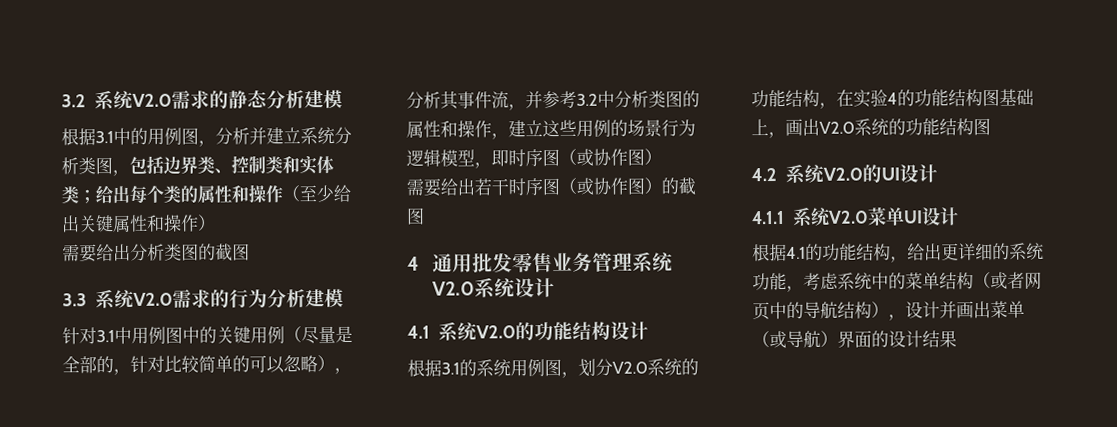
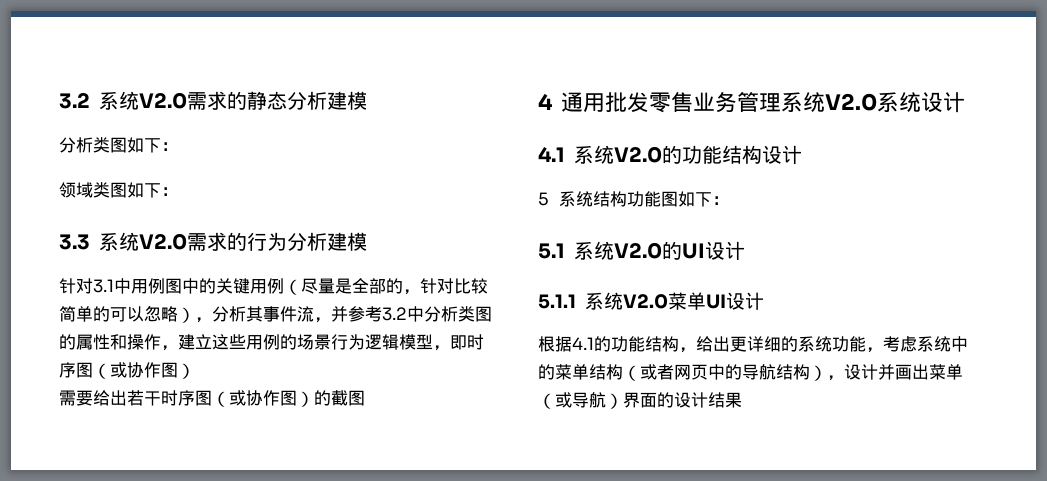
- 根据3.1中的用例图，分析并建立系统分析类图，包括边界类、控制类和实体类；给出每个类的属性和操作（至少给出关键属性和操作）
- 需要给出分析类图的截图
+ 分析类图如下：
+ 领域类图如下：
- 根据3.1的系统用例图，划分V2.0系统的功能结构，在实验4的功能结构图基础上，画出V2.0系统的功能结构图
- 4.2系统V2.0的UI设计
+ 5系统结构功能图如下：
+ 5.1系统V2.0的UI设计
- 4.1.1系统V2.0菜单UI设计
+ 5.1.1系统V2.0菜单UI设计

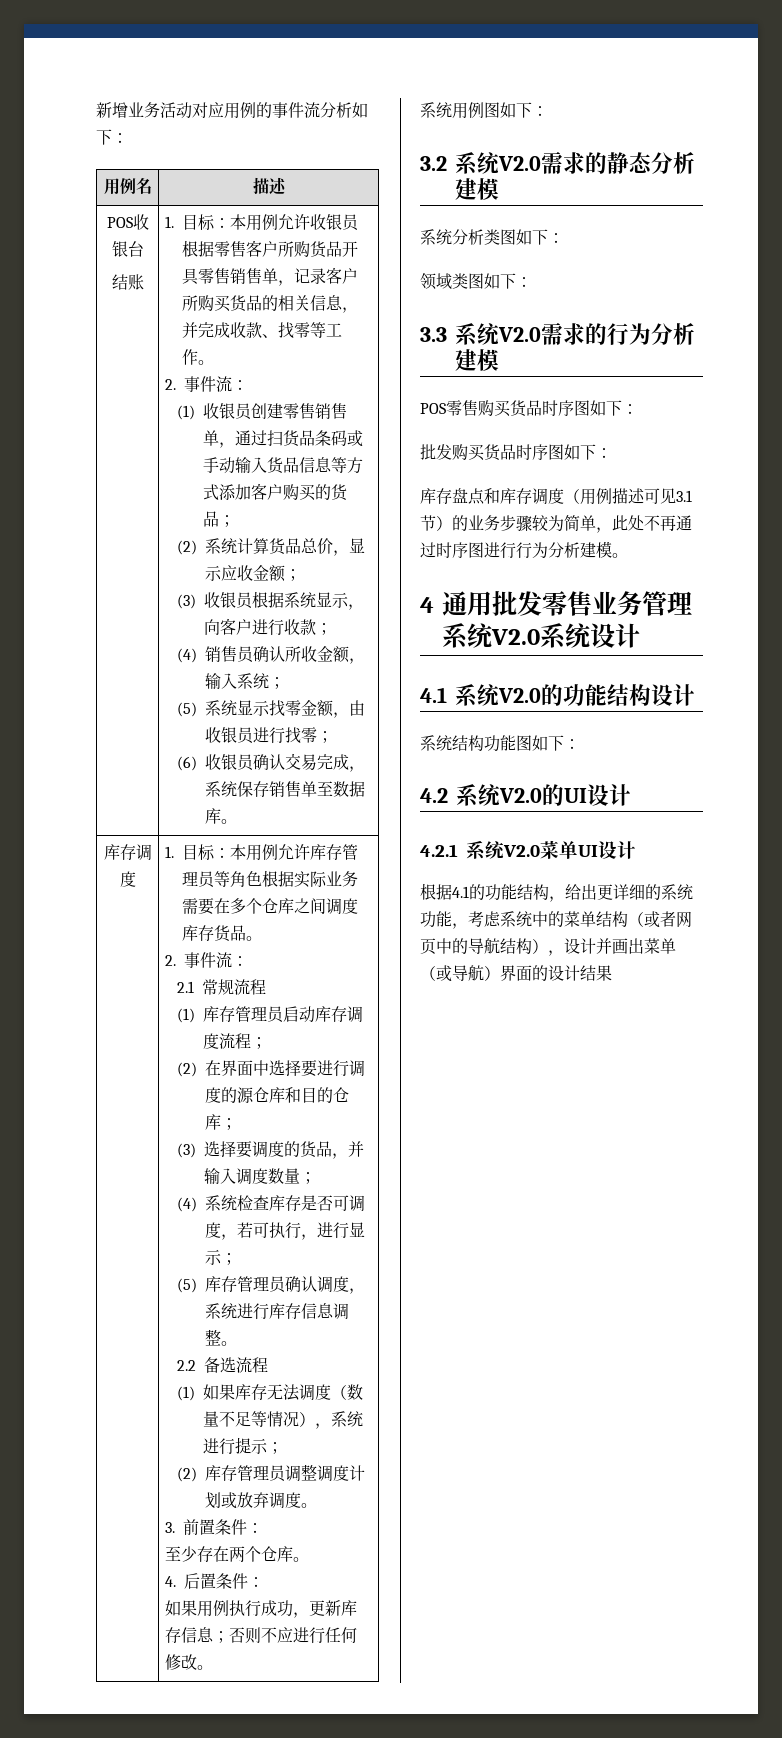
+ 新增业务活动对应用例的事件流分析如下：
+ 用例名 | 描述
+ POS收银台
+ 结账 | 1.目标：本用例允许收银员根据零售客户所购货品开具零售销售单，记录客户所购买货品的相关信息，并完成收款、找零等工作。
+ 2.事件流：
+ (1)收银员创建零售销售单，通过扫货品条码或手动输入货品信息等方式添加客户购买的货品；
+ (2)系统计算货品总价，显示应收金额；
+ (3)收银员根据系统显示，向客户进行收款；
+ (4)销售员确认所收金额，输入系统；
+ (5)系统显示找零金额，由收银员进行找零；
+ (6)收银员确认交易完成，系统保存销售单至数据库。
+ 库存调度 | 1.目标：本用例允许库存管理员等角色根据实际业务需要在多个仓库之间调度库存货品。
+ 2.事件流：
+ 2.1常规流程
+ (1)库存管理员启动库存调度流程；
+ (2)在界面中选择要进行调度的源仓库和目的仓库；
+ (3)选择要调度的货品，并输入调度数量；
+ (4)系统检查库存是否可调度，若可执行，进行显示；
+ (5)库存管理员确认调度，系统进行库存信息调整。
+ 2.2备选流程
+ (1)如果库存无法调度（数量不足等情况），系统进行提示；
+ (2)库存管理员调整调度计划或放弃调度。
+ 3.前置条件：
+ 至少存在两个仓库。
+ 4.后置条件：
+ 如果用例执行成功，更新库存信息；否则不应进行任何修改。
+ 系统用例图如下：
- 分析类图如下：
+ 系统分析类图如下：
- 针对3.1中用例图中的关键用例（尽量是全部的，针对比较简单的可以忽略），分析其事件流，并参考3.2中分析类图的属性和操作，建立这些用例的场景行为逻辑模型，即时序图（或协作图）
- 需要给出若干时序图（或协作图）的截图
+ POS零售购买货品时序图如下：
+ 批发购买货品时序图如下：
+ 库存盘点和库存调度（用例描述可见3.1节）的业务步骤较为简单，此处不再通过时序图进行行为分析建模。
- 5系统结构功能图如下：
+ 系统结构功能图如下：
- 5.1系统V2.0的UI设计
+ 4.2系统V2.0的UI设计
- 5.1.1系统V2.0菜单UI设计
+ 4.2.1系统V2.0菜单UI设计

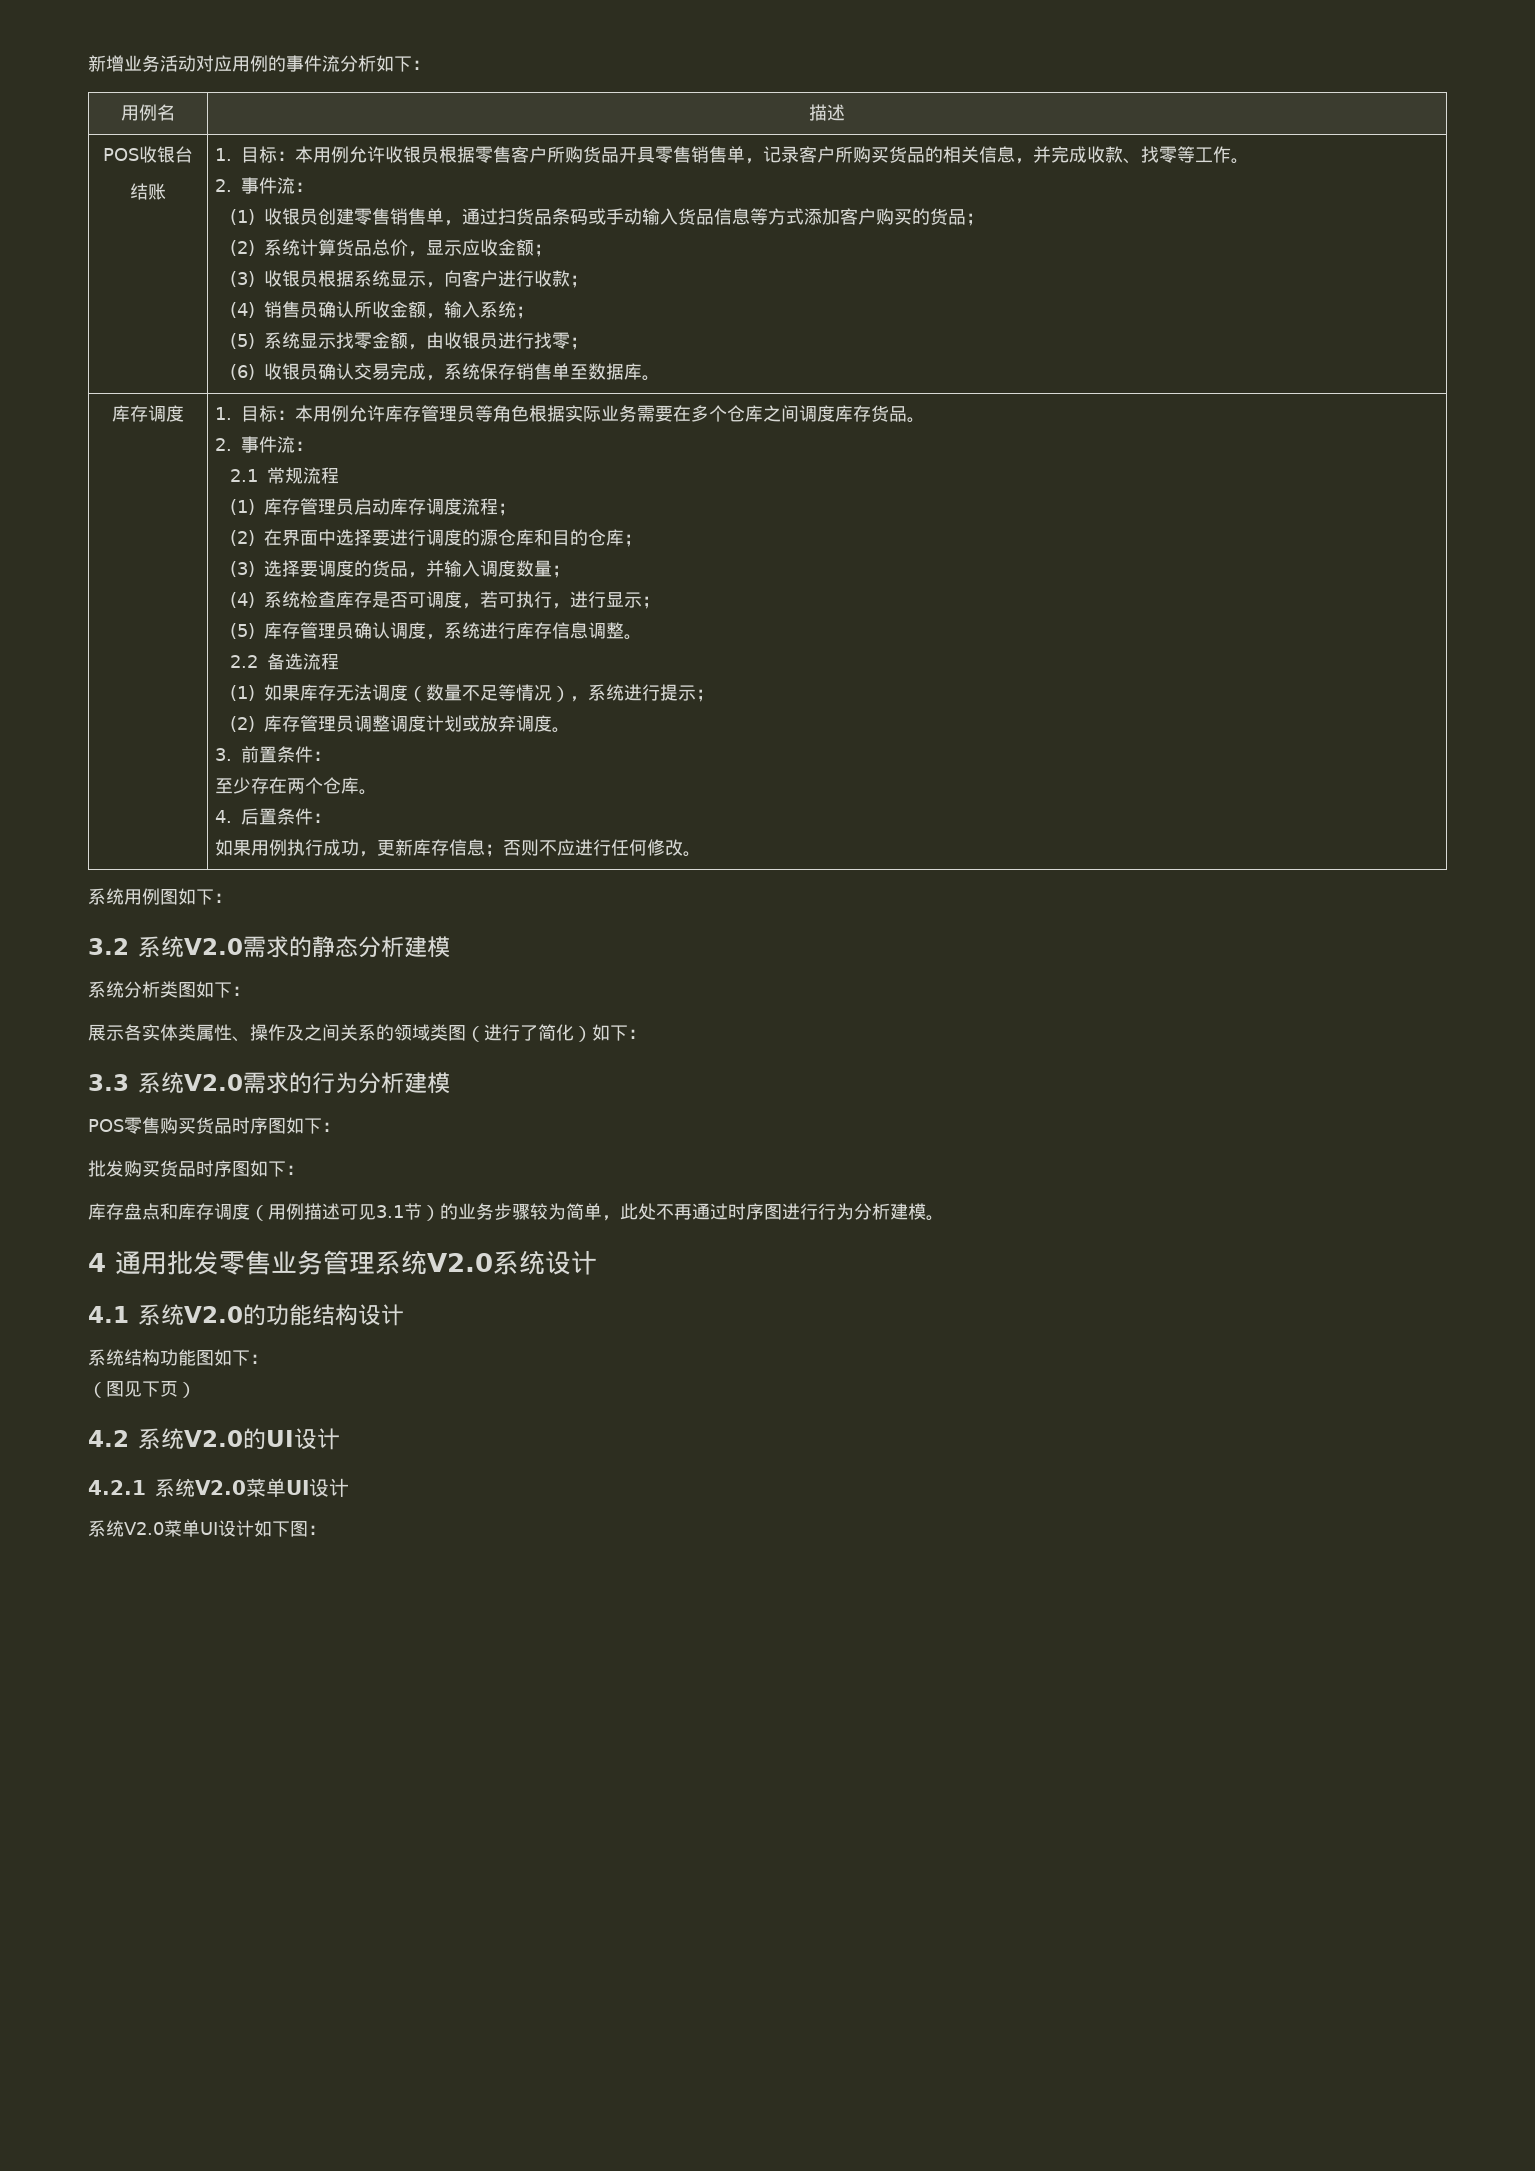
- 领域类图如下：
+ 展示各实体类属性、操作及之间关系的领域类图（进行了简化）如下：
+ （图见下页）
- 根据4.1的功能结构，给出更详细的系统功能，考虑系统中的菜单结构（或者网页中的导航结构），设计并画出菜单（或导航）界面的设计结果
+ 系统V2.0菜单UI设计如下图：

